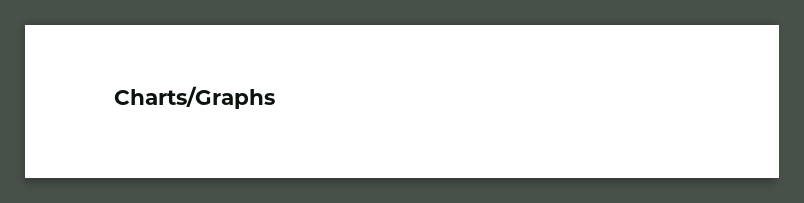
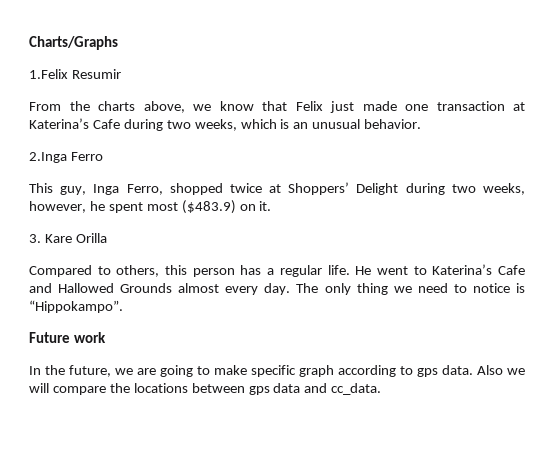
+ 1.Felix Resumir
+ From the charts above, we know that Felix just made one transaction at Katerina’s Cafe during two weeks, which is an unusual behavior.
+ 2.Inga Ferro
+ This guy, Inga Ferro, shopped twice at Shoppers’ Delight during two weeks, however, he spent most ($483.9) on it.
+ 3. Kare Orilla
+ Compared to others, this person has a regular life. He went to Katerina’s Cafe and Hallowed Grounds almost every day. The only thing we need to notice is “Hippokampo”.
+ Future work
+ In the future, we are going to make specific graph according to gps data. Also we will compare the locations between gps data and cc_data.

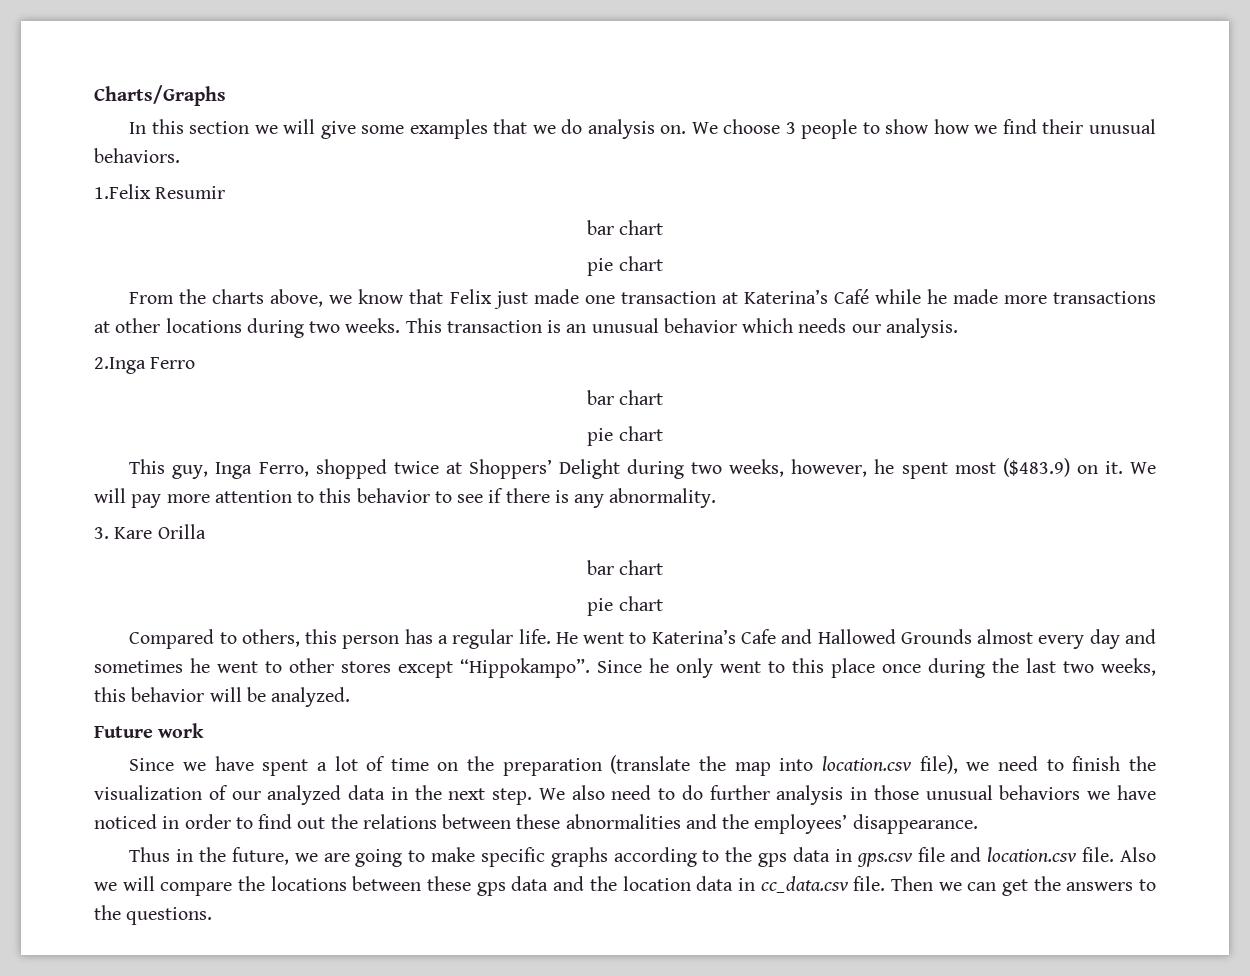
+ In this section we will give some examples that we do analysis on. We choose 3 people to show how we find their unusual behaviors.
  1.Felix Resumir
+ bar chart
+ pie chart
- From the charts above, we know that Felix just made one transaction at Katerina’s Cafe during two weeks, which is an unusual behavior.
+ From the charts above, we know that Felix just made one transaction at Katerina’s Café while he made more transactions at other locations during two weeks. This transaction is an unusual behavior which needs our analysis.
  2.Inga Ferro
+ bar chart
+ pie chart
+ We will pay more attention to this behavior to see if there is any abnormality.
  3. Kare Orilla
+ bar chart
+ pie chart
- He went to Katerina’s Cafe and Hallowed Grounds almost every day. The only thing we need to notice is “Hippokampo”.
+ He went to Katerina’s Cafe and Hallowed Grounds almost every day and sometimes he went to other stores except “Hippokampo”. Since he only went to this place once during the last two weeks, this behavior will be analyzed.
  Future work
- In the future, we are going to make specific graph according to gps data.
+ Since we have spent a lot of time on the preparation (translate the map into location.csv file), we need to finish the visualization of our analyzed data in the next step. We also need to do further analysis in those unusual behaviors we have noticed in order to find out the relations between these abnormalities and the employees’ disappearance.
+ Thus in the future, we are going to make specific graphs according to the gps data in gps.csv file and location.csv file.
- Also we will compare the locations between gps data and cc_data.
+ Also we will compare the locations between these gps data and the location data in cc_data.csv file. Then we can get the answers to the questions.

